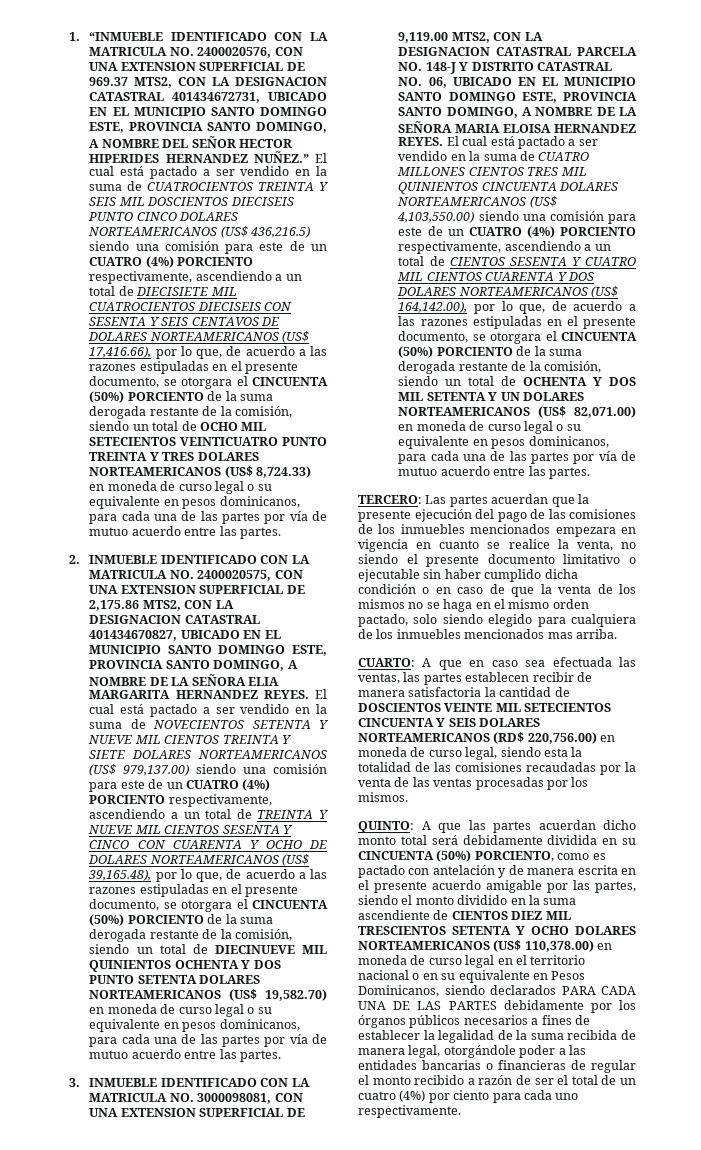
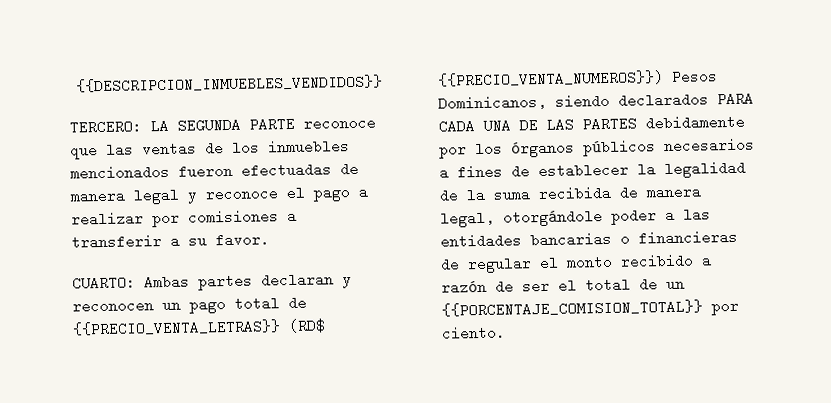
- 1. “INMUEBLE IDENTIFICADO CON LA MATRICULA NO. 2400020576, CON UNA EXTENSION SUPERFICIAL DE 969.37 MTS2, CON LA DESIGNACION CATASTRAL 401434672731, UBICADO EN EL MUNICIPIO SANTO DOMINGO ESTE, PROVINCIA SANTO DOMINGO, A NOMBRE DEL SEÑOR HECTOR HIPERIDES HERNANDEZ NUÑEZ.” El cual está pactado a ser vendido en la suma de CUATROCIENTOS TREINTA Y SEIS MIL DOSCIENTOS DIECISEIS PUNTO CINCO DOLARES NORTEAMERICANOS (US$ 436,216.5) siendo una comisión para este de un CUATRO (4%) PORCIENTO respectivamente, ascendiendo a un total de DIECISIETE MIL CUATROCIENTOS DIECISEIS CON SESENTA Y SEIS CENTAVOS DE DOLARES NORTEAMERICANOS (US$ 17,416.66), por lo que, de acuerdo a las razones estipuladas en el presente documento, se otorgara el CINCUENTA (50%) PORCIENTO de la suma derogada restante de la comisión, siendo un total de OCHO MIL SETECIENTOS VEINTICUATRO PUNTO TREINTA Y TRES DOLARES NORTEAMERICANOS (US$ 8,724.33) en moneda de curso legal o su equivalente en pesos dominicanos, para cada una de las partes por vía de mutuo acuerdo entre las partes.
- 2. INMUEBLE IDENTIFICADO CON LA MATRICULA NO. 2400020575, CON UNA EXTENSION SUPERFICIAL DE 2,175.86 MTS2, CON LA DESIGNACION CATASTRAL 401434670827, UBICADO EN EL MUNICIPIO SANTO DOMINGO ESTE, PROVINCIA SANTO DOMINGO, A NOMBRE DE LA SEÑORA ELIA MARGARITA HERNANDEZ REYES. El cual está pactado a ser vendido en la suma de NOVECIENTOS SETENTA Y NUEVE MIL CIENTOS TREINTA Y SIETE DOLARES NORTEAMERICANOS (US$ 979,137.00) siendo una comisión para este de un CUATRO (4%) PORCIENTO respectivamente, ascendiendo a un total de TREINTA Y NUEVE MIL CIENTOS SESENTA Y CINCO CON CUARENTA Y OCHO DE DOLARES NORTEAMERICANOS (US$ 39,165.48), por lo que, de acuerdo a las razones estipuladas en el presente documento, se otorgara el CINCUENTA (50%) PORCIENTO de la suma derogada restante de la comisión, siendo un total de DIECINUEVE MIL QUINIENTOS OCHENTA Y DOS PUNTO SETENTA DOLARES NORTEAMERICANOS (US$ 19,582.70) en moneda de curso legal o su equivalente en pesos dominicanos, para cada una de las partes por vía de mutuo acuerdo entre las partes.
- 3. INMUEBLE IDENTIFICADO CON LA MATRICULA NO. 3000098081, CON UNA EXTENSION SUPERFICIAL DE 9,119.00 MTS2, CON LA DESIGNACION CATASTRAL PARCELA NO. 148-J Y DISTRITO CATASTRAL NO. 06, UBICADO EN EL MUNICIPIO SANTO DOMINGO ESTE, PROVINCIA SANTO DOMINGO, A NOMBRE DE LA SEÑORA MARIA ELOISA HERNANDEZ REYES. El cual está pactado a ser vendido en la suma de CUATRO MILLONES CIENTOS TRES MIL QUINIENTOS CINCUENTA DOLARES NORTEAMERICANOS (US$ 4,103,550.00) siendo una comisión para este de un CUATRO (4%) PORCIENTO respectivamente, ascendiendo a un total de CIENTOS SESENTA Y CUATRO MIL CIENTOS CUARENTA Y DOS DOLARES NORTEAMERICANOS (US$ 164,142.00), por lo que, de acuerdo a las razones estipuladas en el presente documento, se otorgara el CINCUENTA (50%) PORCIENTO de la suma derogada restante de la comisión, siendo un total de OCHENTA Y DOS MIL SETENTA Y UN DOLARES NORTEAMERICANOS (US$ 82,071.00) en moneda de curso legal o su equivalente en pesos dominicanos, para cada una de las partes por vía de mutuo acuerdo entre las partes.
- TERCERO: Las partes acuerdan que la presente ejecución del pago de las comisiones de los inmuebles mencionados empezara en vigencia en cuanto se realice la venta, no siendo el presente documento limitativo o ejecutable sin haber cumplido dicha condición o en caso de que la venta de los mismos no se haga en el mismo orden pactado, solo siendo elegido para cualquiera de los inmuebles mencionados mas arriba.
- CUARTO: A que en caso sea efectuada las ventas, las partes establecen recibir de manera satisfactoria la cantidad de DOSCIENTOS VEINTE MIL SETECIENTOS CINCUENTA Y SEIS DOLARES NORTEAMERICANOS (RD$ 220,756.00) en moneda de curso legal, siendo esta la totalidad de las comisiones recaudadas por la venta de las ventas procesadas por los mismos.
- QUINTO: A que las partes acuerdan dicho monto total será debidamente dividida en su CINCUENTA (50%) PORCIENTO, como es pactado con antelación y de manera escrita en el presente acuerdo amigable por las partes, siendo el monto dividido en la suma ascendiente de CIENTOS DIEZ MIL TRESCIENTOS SETENTA Y OCHO DOLARES NORTEAMERICANOS (US$ 110,378.00) en moneda de curso legal en el territorio nacional o en su equivalente en Pesos Dominicanos, siendo declarados PARA CADA UNA DE LAS PARTES debidamente por los órganos públicos necesarios a fines de establecer la legalidad de la suma recibida de manera legal, otorgándole poder a las entidades bancarias o financieras de regular el monto recibido a razón de ser el total de un cuatro (4%) por ciento para cada uno respectivamente.
+ {{DESCRIPCION_INMUEBLES_VENDIDOS}}
+ TERCERO: LA SEGUNDA PARTE reconoce que las ventas de los inmuebles mencionados fueron efectuadas de manera legal y reconoce el pago a realizar por comisiones a transferir a su favor.
+ CUARTO: Ambas partes declaran y reconocen un pago total de {{PRECIO_VENTA_LETRAS}} (RD$ {{PRECIO_VENTA_NUMEROS}}) Pesos Dominicanos, siendo declarados PARA CADA UNA DE LAS PARTES debidamente por los órganos públicos necesarios a fines de establecer la legalidad de la suma recibida de manera legal, otorgándole poder a las entidades bancarias o financieras de regular el monto recibido a razón de ser el total de un {{PORCENTAJE_COMISION_TOTAL}} por ciento.

